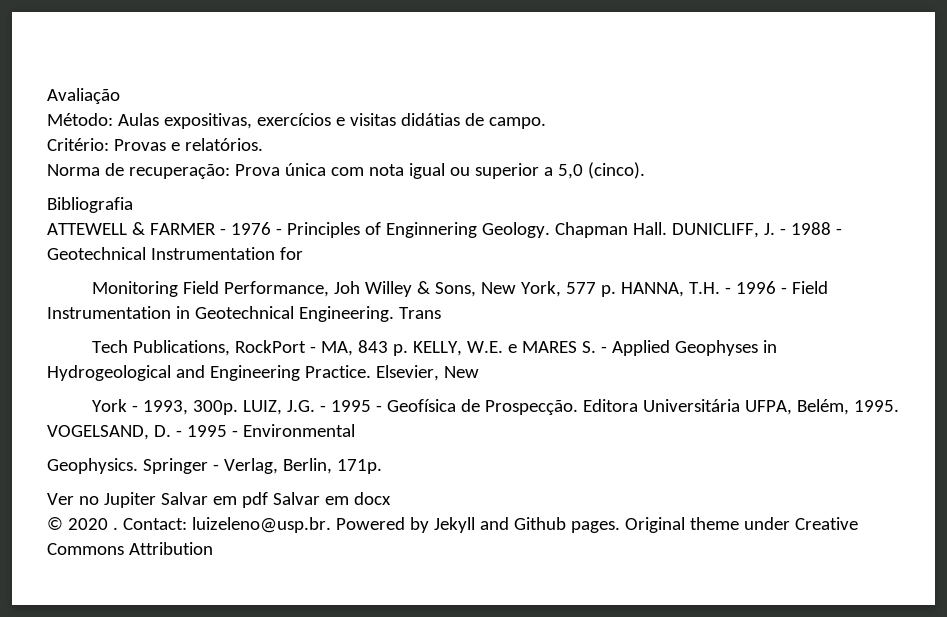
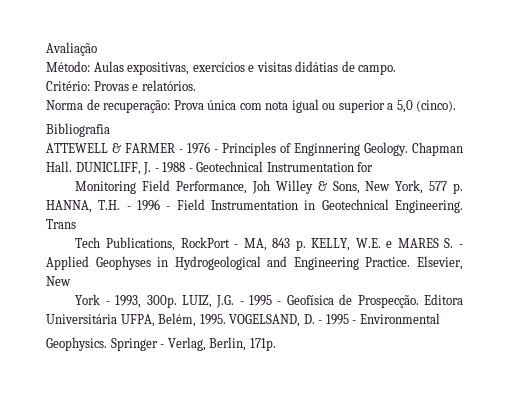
- Ver no Jupiter Salvar em pdf Salvar em docx
- © 2020 . Contact: luizeleno@usp.br. Powered by Jekyll and Github pages. Original theme under Creative Commons Attribution

